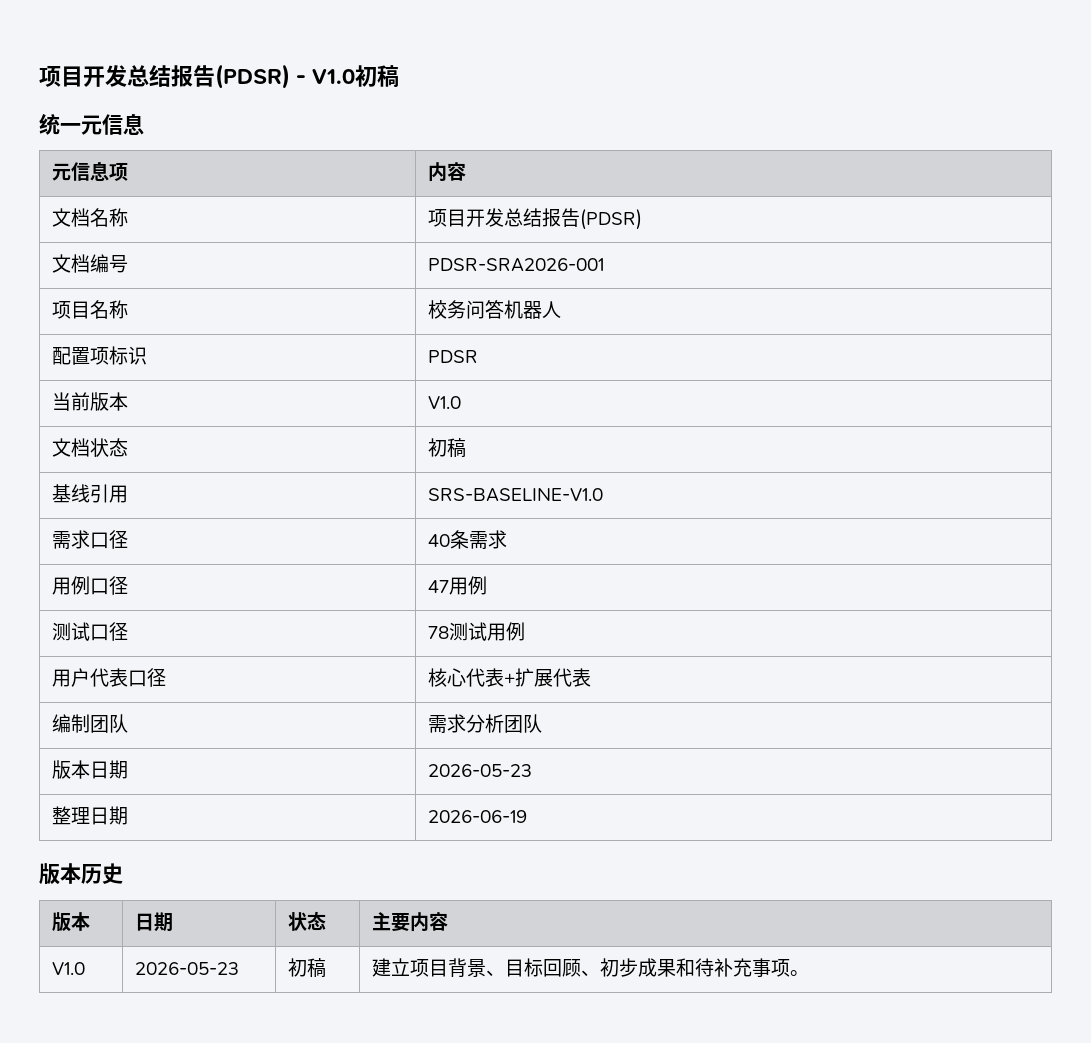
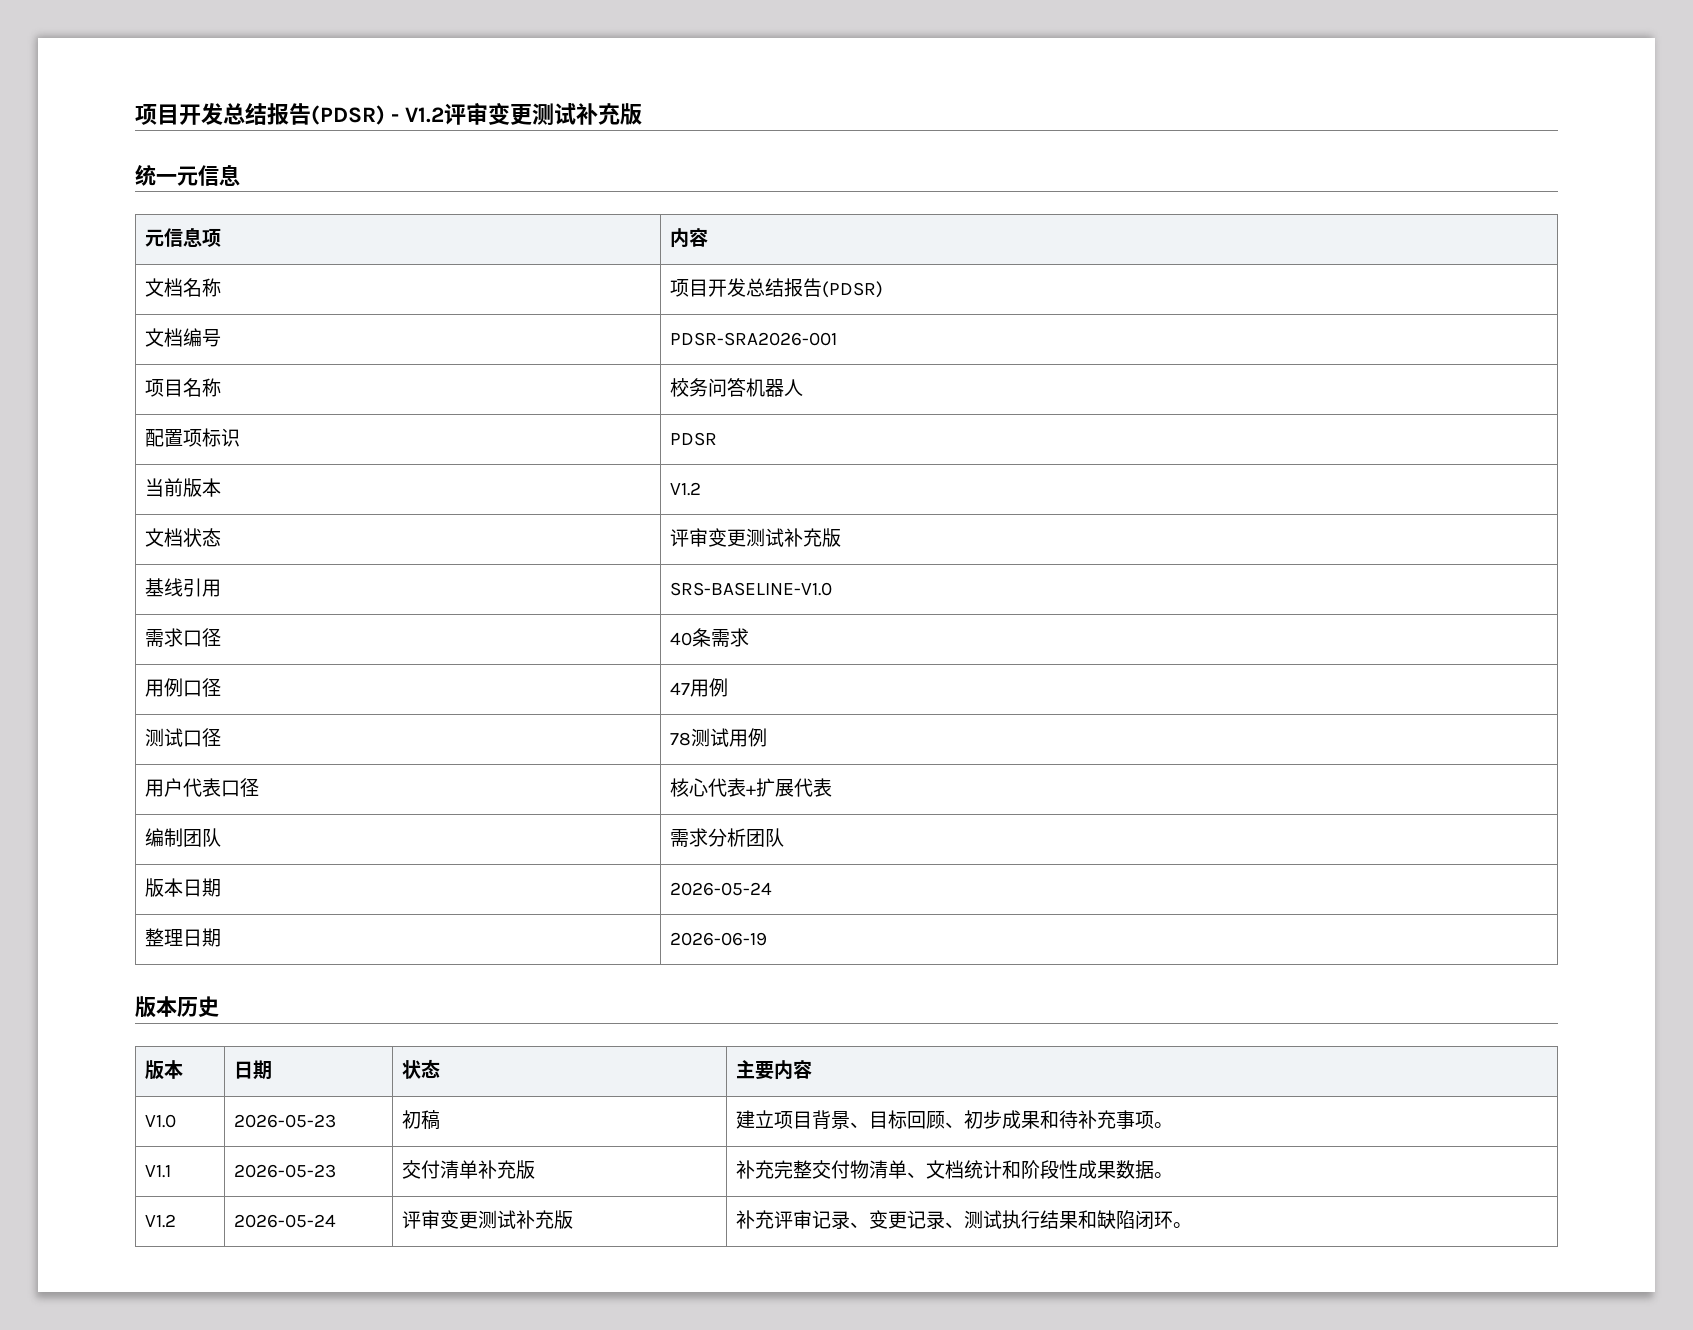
- 项目开发总结报告(PDSR) - V1.0初稿
+ 项目开发总结报告(PDSR) - V1.2评审变更测试补充版
- 当前版本 | V1.0
+ 当前版本 | V1.2
- 文档状态 | 初稿
+ 文档状态 | 评审变更测试补充版
- 版本日期 | 2026-05-23
+ 版本日期 | 2026-05-24
+ V1.1 | 2026-05-23 | 交付清单补充版 | 补充完整交付物清单、文档统计和阶段性成果数据。
+ V1.2 | 2026-05-24 | 评审变更测试补充版 | 补充评审记录、变更记录、测试执行结果和缺陷闭环。

